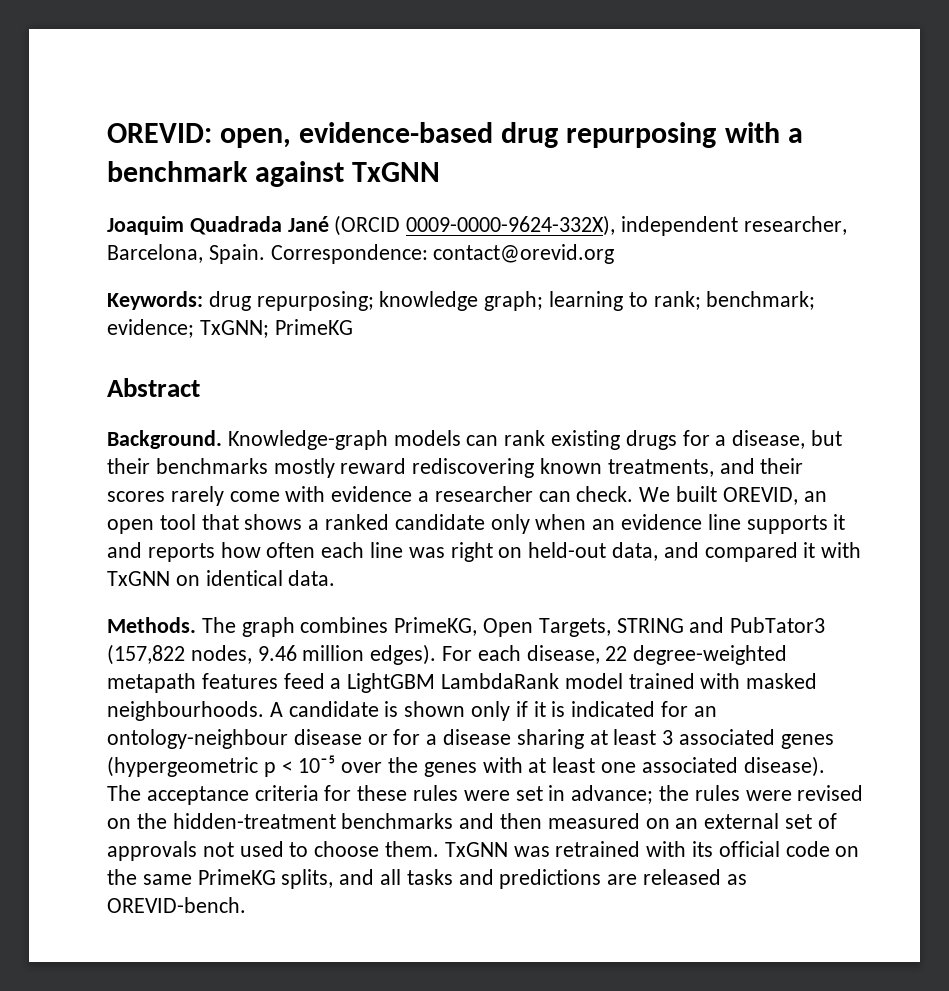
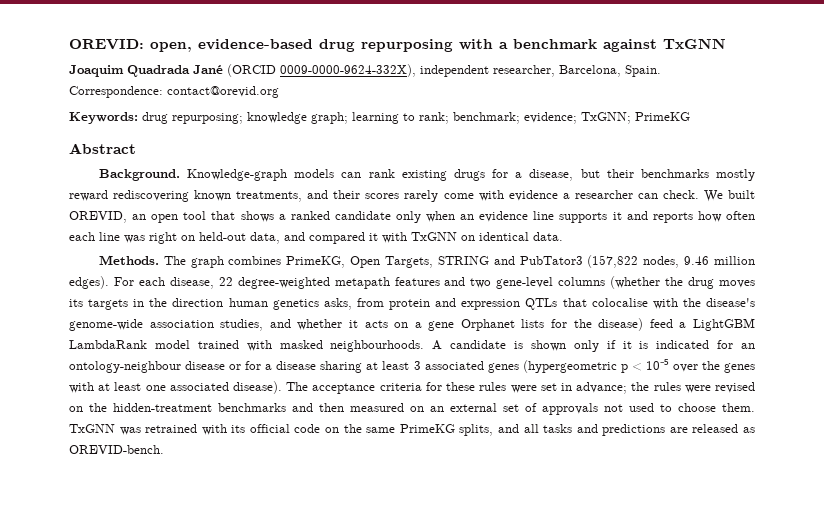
- For each disease, 22 degree-weighted metapath features feed a LightGBM LambdaRank model trained with masked neighbourhoods.
+ For each disease, 22 degree-weighted metapath features and two gene-level columns (whether the drug moves its targets in the direction human genetics asks, from protein and expression QTLs that colocalise with the disease's genome-wide association studies, and whether it acts on a gene Orphanet lists for the disease) feed a LightGBM LambdaRank model trained with masked neighbourhoods.

